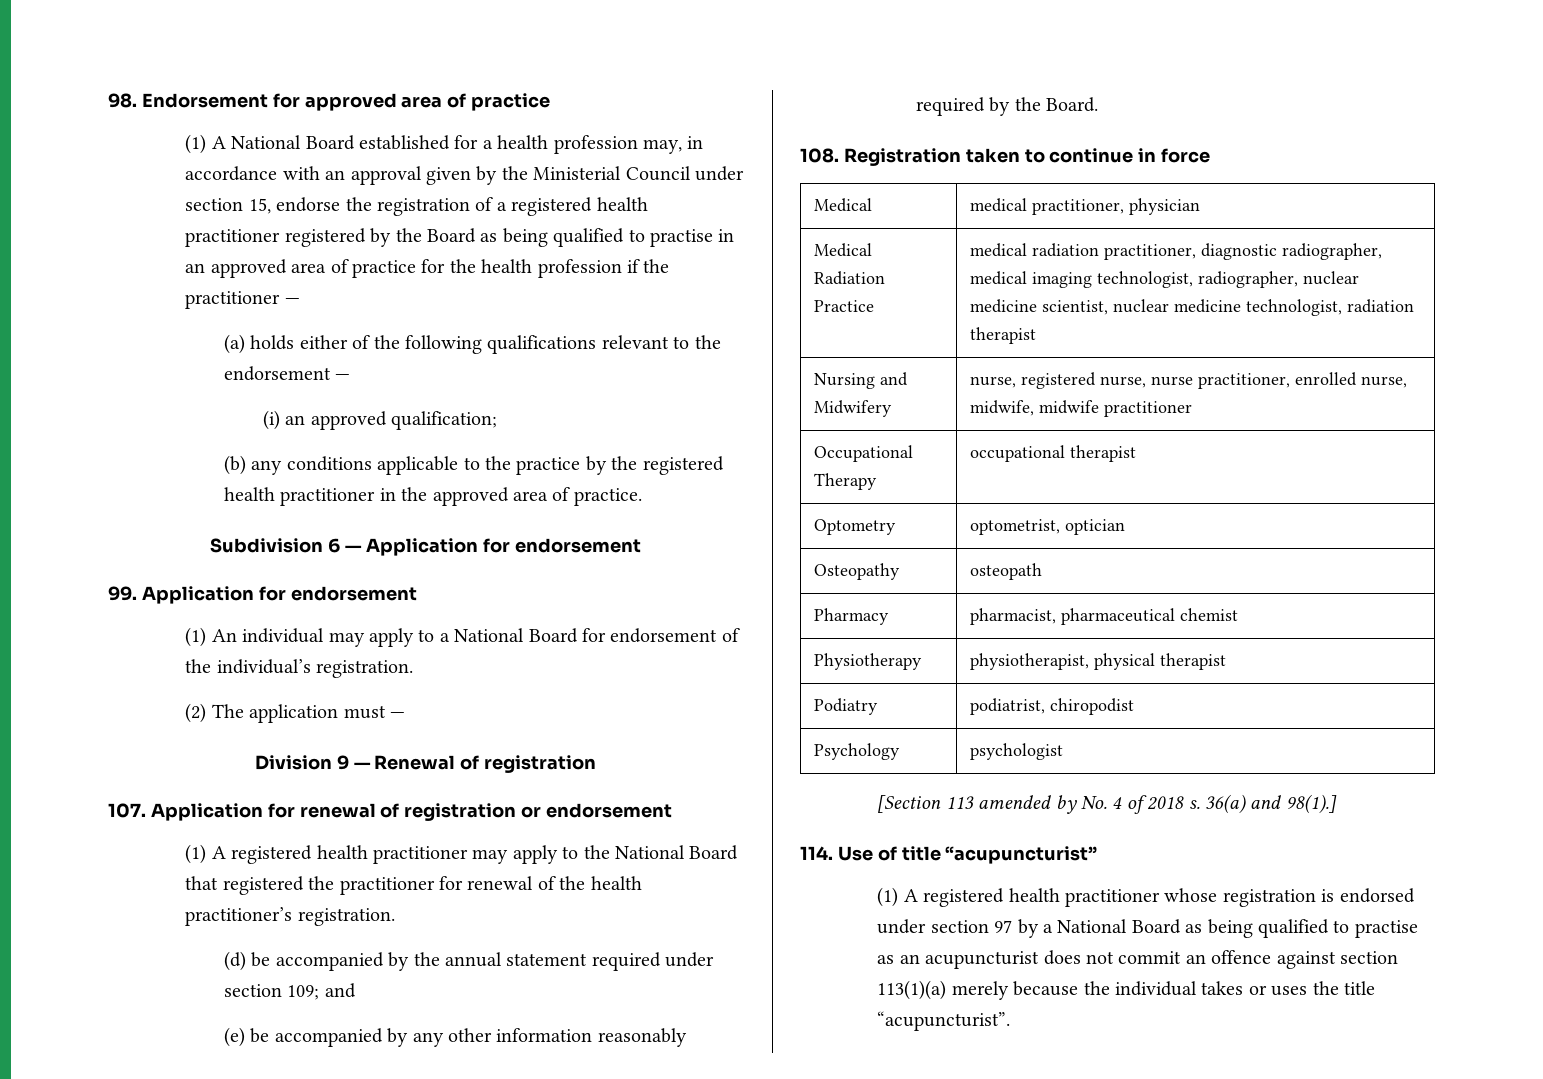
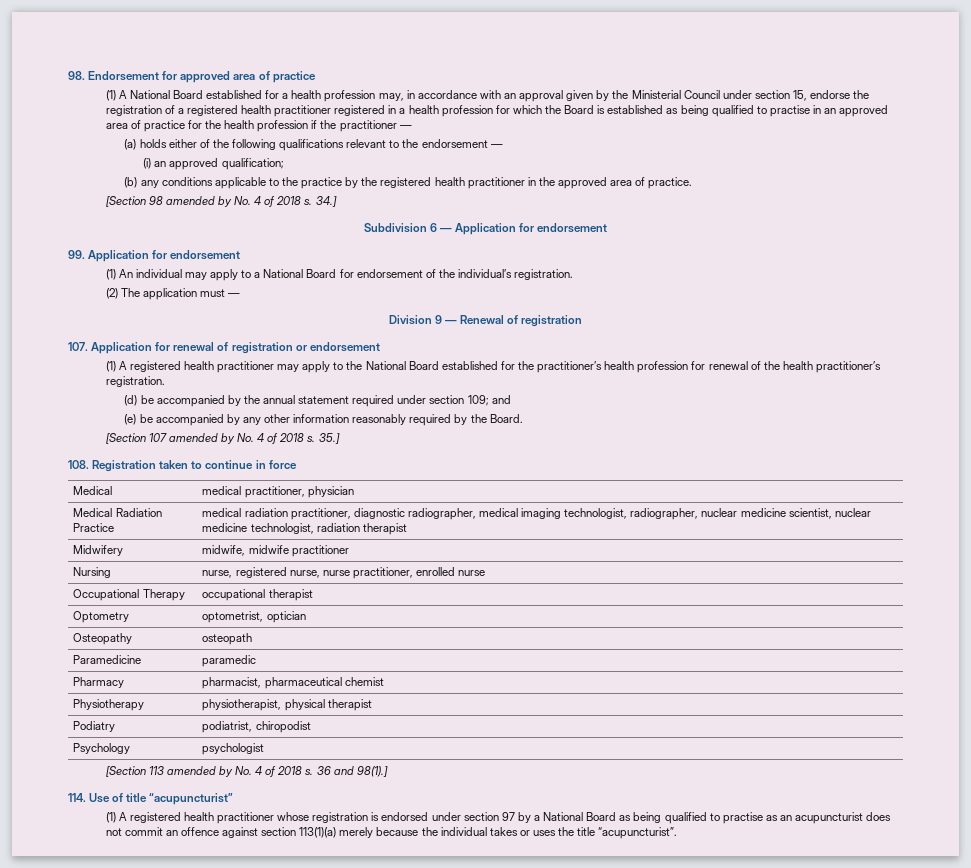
- (1) A National Board established for a health profession may, in accordance with an approval given by the Ministerial Council under section 15, endorse the registration of a registered health practitioner registered by the Board as being qualified to practise in an approved area of practice for the health profession if the practitioner —
+ (1) A National Board established for a health profession may, in accordance with an approval given by the Ministerial Council under section 15, endorse the registration of a registered health practitioner registered in a health profession for which the Board is established as being qualified to practise in an approved area of practice for the health profession if the practitioner —
+ [Section 98 amended by No. 4 of 2018 s. 34.]
- (1) A registered health practitioner may apply to the National Board that registered the practitioner for renewal of the health practitioner’s registration.
+ (1) A registered health practitioner may apply to the National Board established for the practitioner’s health profession for renewal of the health practitioner’s registration.
+ [Section 107 amended by No. 4 of 2018 s. 35.]
+ Midwifery | midwife, midwife practitioner
- Nursing and Midwifery | nurse, registered nurse, nurse practitioner, enrolled nurse, midwife, midwife practitioner
+ Nursing | nurse, registered nurse, nurse practitioner, enrolled nurse
+ Paramedicine | paramedic
- 36(a) and 98(1).]
+ 36 and 98(1).]

